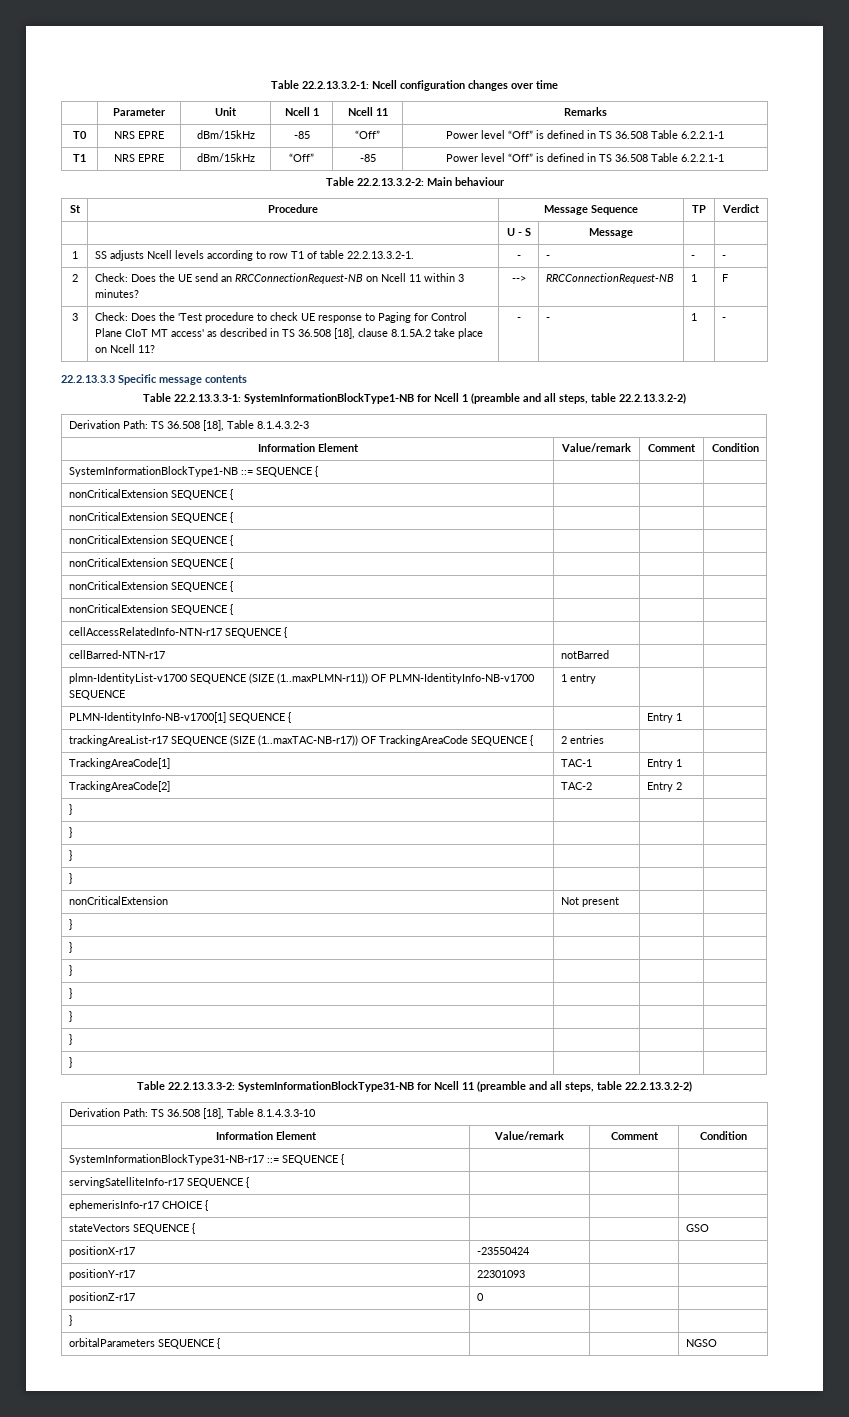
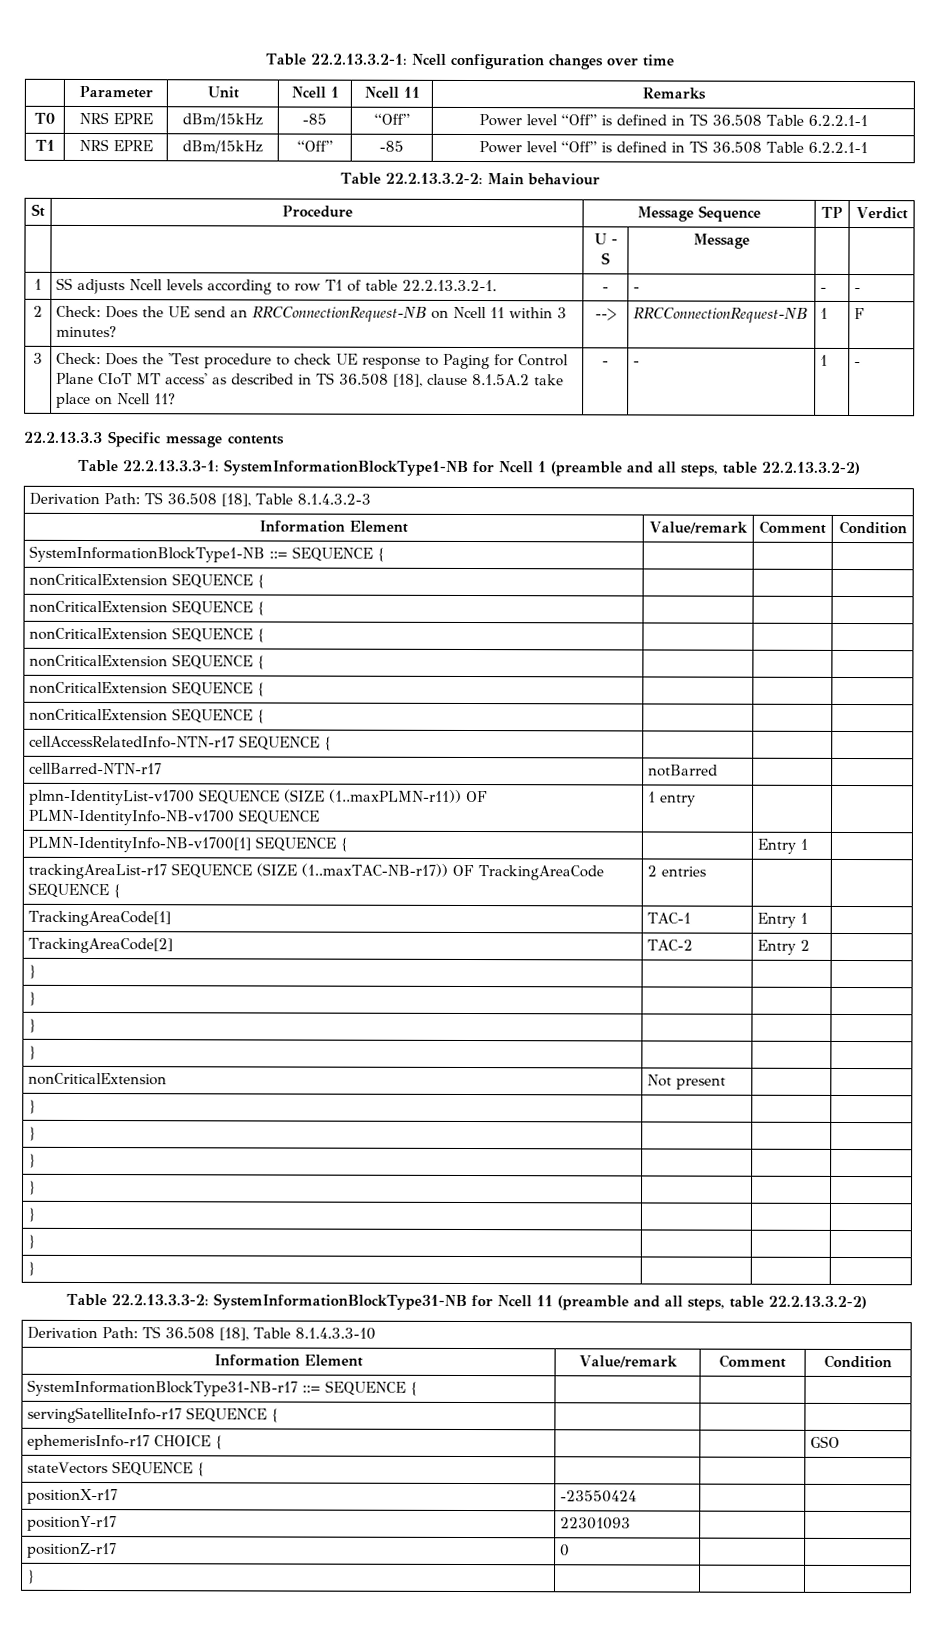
- ephemerisInfo-r17 CHOICE { | | |
+ ephemerisInfo-r17 CHOICE { | | | GSO
- stateVectors SEQUENCE { | | | GSO
+ stateVectors SEQUENCE { | | |
- orbitalParameters SEQUENCE { | | | NGSO

